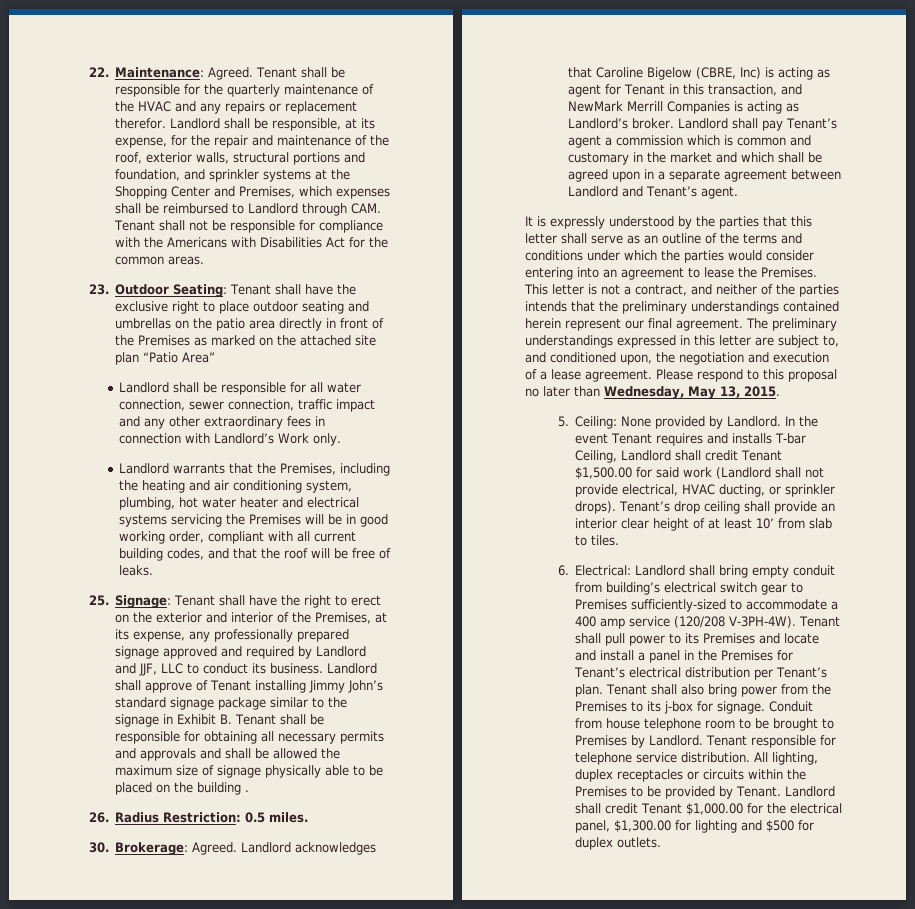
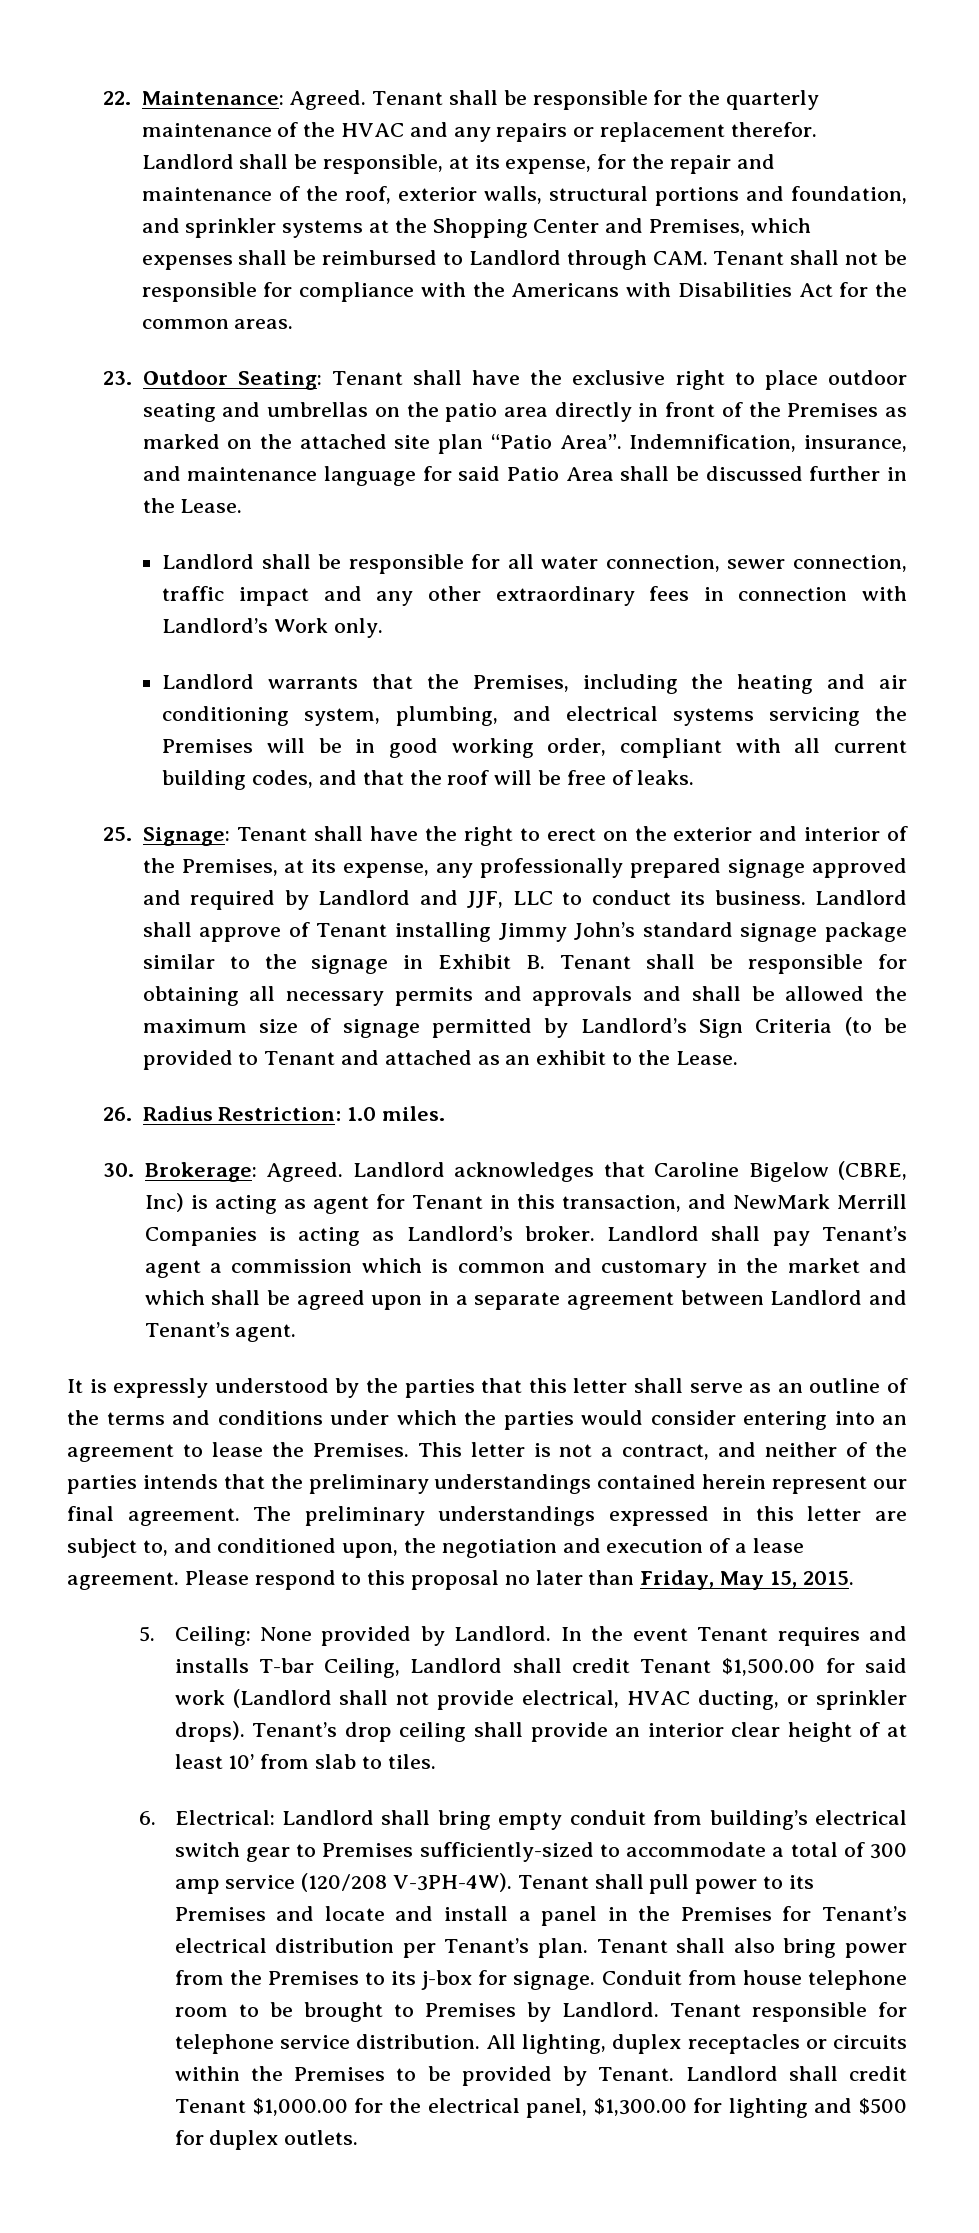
- 23. Outdoor Seating: Tenant shall have the exclusive right to place outdoor seating and umbrellas on the patio area directly in front of the Premises as marked on the attached site plan “Patio Area”
+ 23. Outdoor Seating: Tenant shall have the exclusive right to place outdoor seating and umbrellas on the patio area directly in front of the Premises as marked on the attached site plan “Patio Area”. Indemnification, insurance, and maintenance language for said Patio Area shall be discussed further in the Lease.
- Landlord warrants that the Premises, including the heating and air conditioning system, plumbing, hot water heater and electrical systems servicing the Premises will be in good working order, compliant with all current building codes, and that the roof will be free of leaks.
+ Landlord warrants that the Premises, including the heating and air conditioning system, plumbing, and electrical systems servicing the Premises will be in good working order, compliant with all current building codes, and that the roof will be free of leaks.
- Landlord shall approve of Tenant installing Jimmy John’s standard signage package similar to the signage in Exhibit B. Tenant shall be responsible for obtaining all necessary permits and approvals and shall be allowed the maximum size of signage physically able to be placed on the building .
+ Landlord shall approve of Tenant installing Jimmy John’s standard signage package similar to the signage in Exhibit B. Tenant shall be responsible for obtaining all necessary permits and approvals and shall be allowed the maximum size of signage permitted by Landlord’s Sign Criteria (to be provided to Tenant and attached as an exhibit to the Lease.
- 26. Radius Restriction: 0.5 miles.
+ 26. Radius Restriction: 1.0 miles.
- Please respond to this proposal no later than Wednesday, May 13, 2015.
+ Please respond to this proposal no later than Friday, May 15, 2015.
- 6. Electrical: Landlord shall bring empty conduit from building’s electrical switch gear to Premises sufficiently-sized to accommodate a 400 amp service (120/208 V-3PH-4W).
+ 6. Electrical: Landlord shall bring empty conduit from building’s electrical switch gear to Premises sufficiently-sized to accommodate a total of 300 amp service (120/208 V-3PH-4W).

